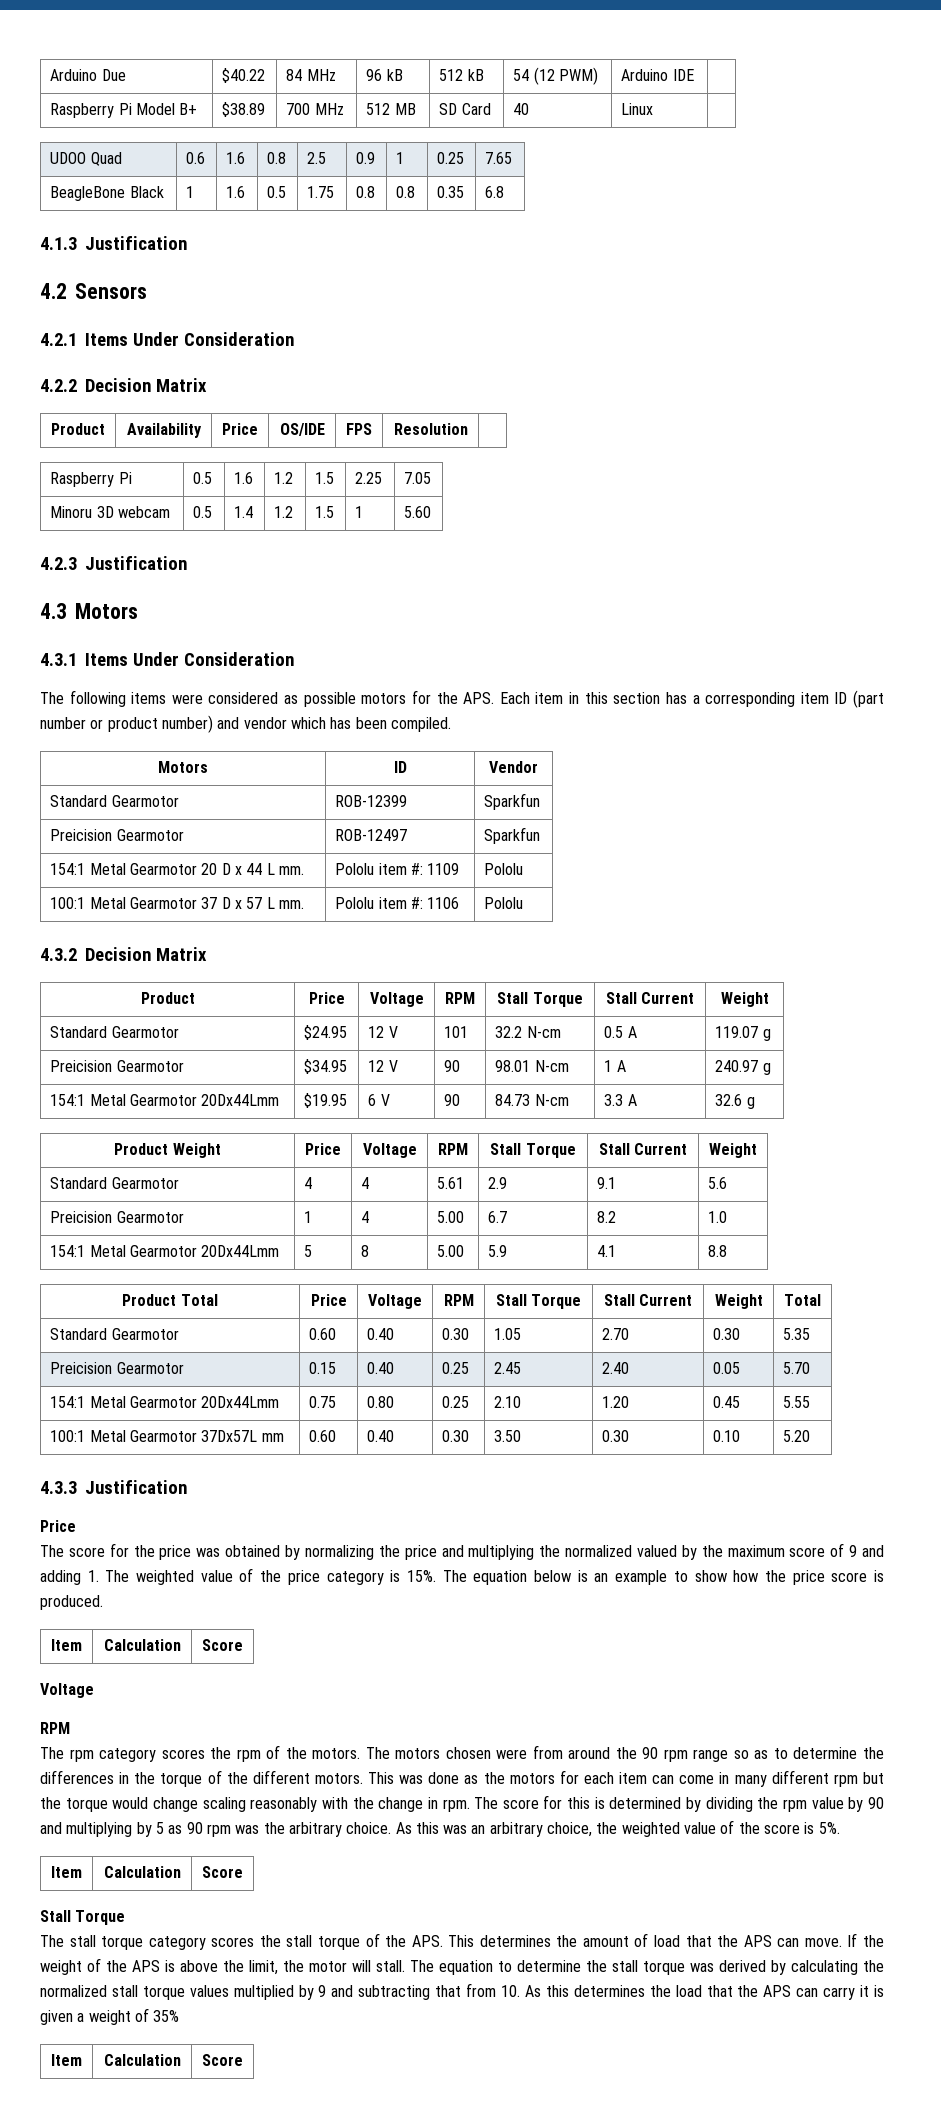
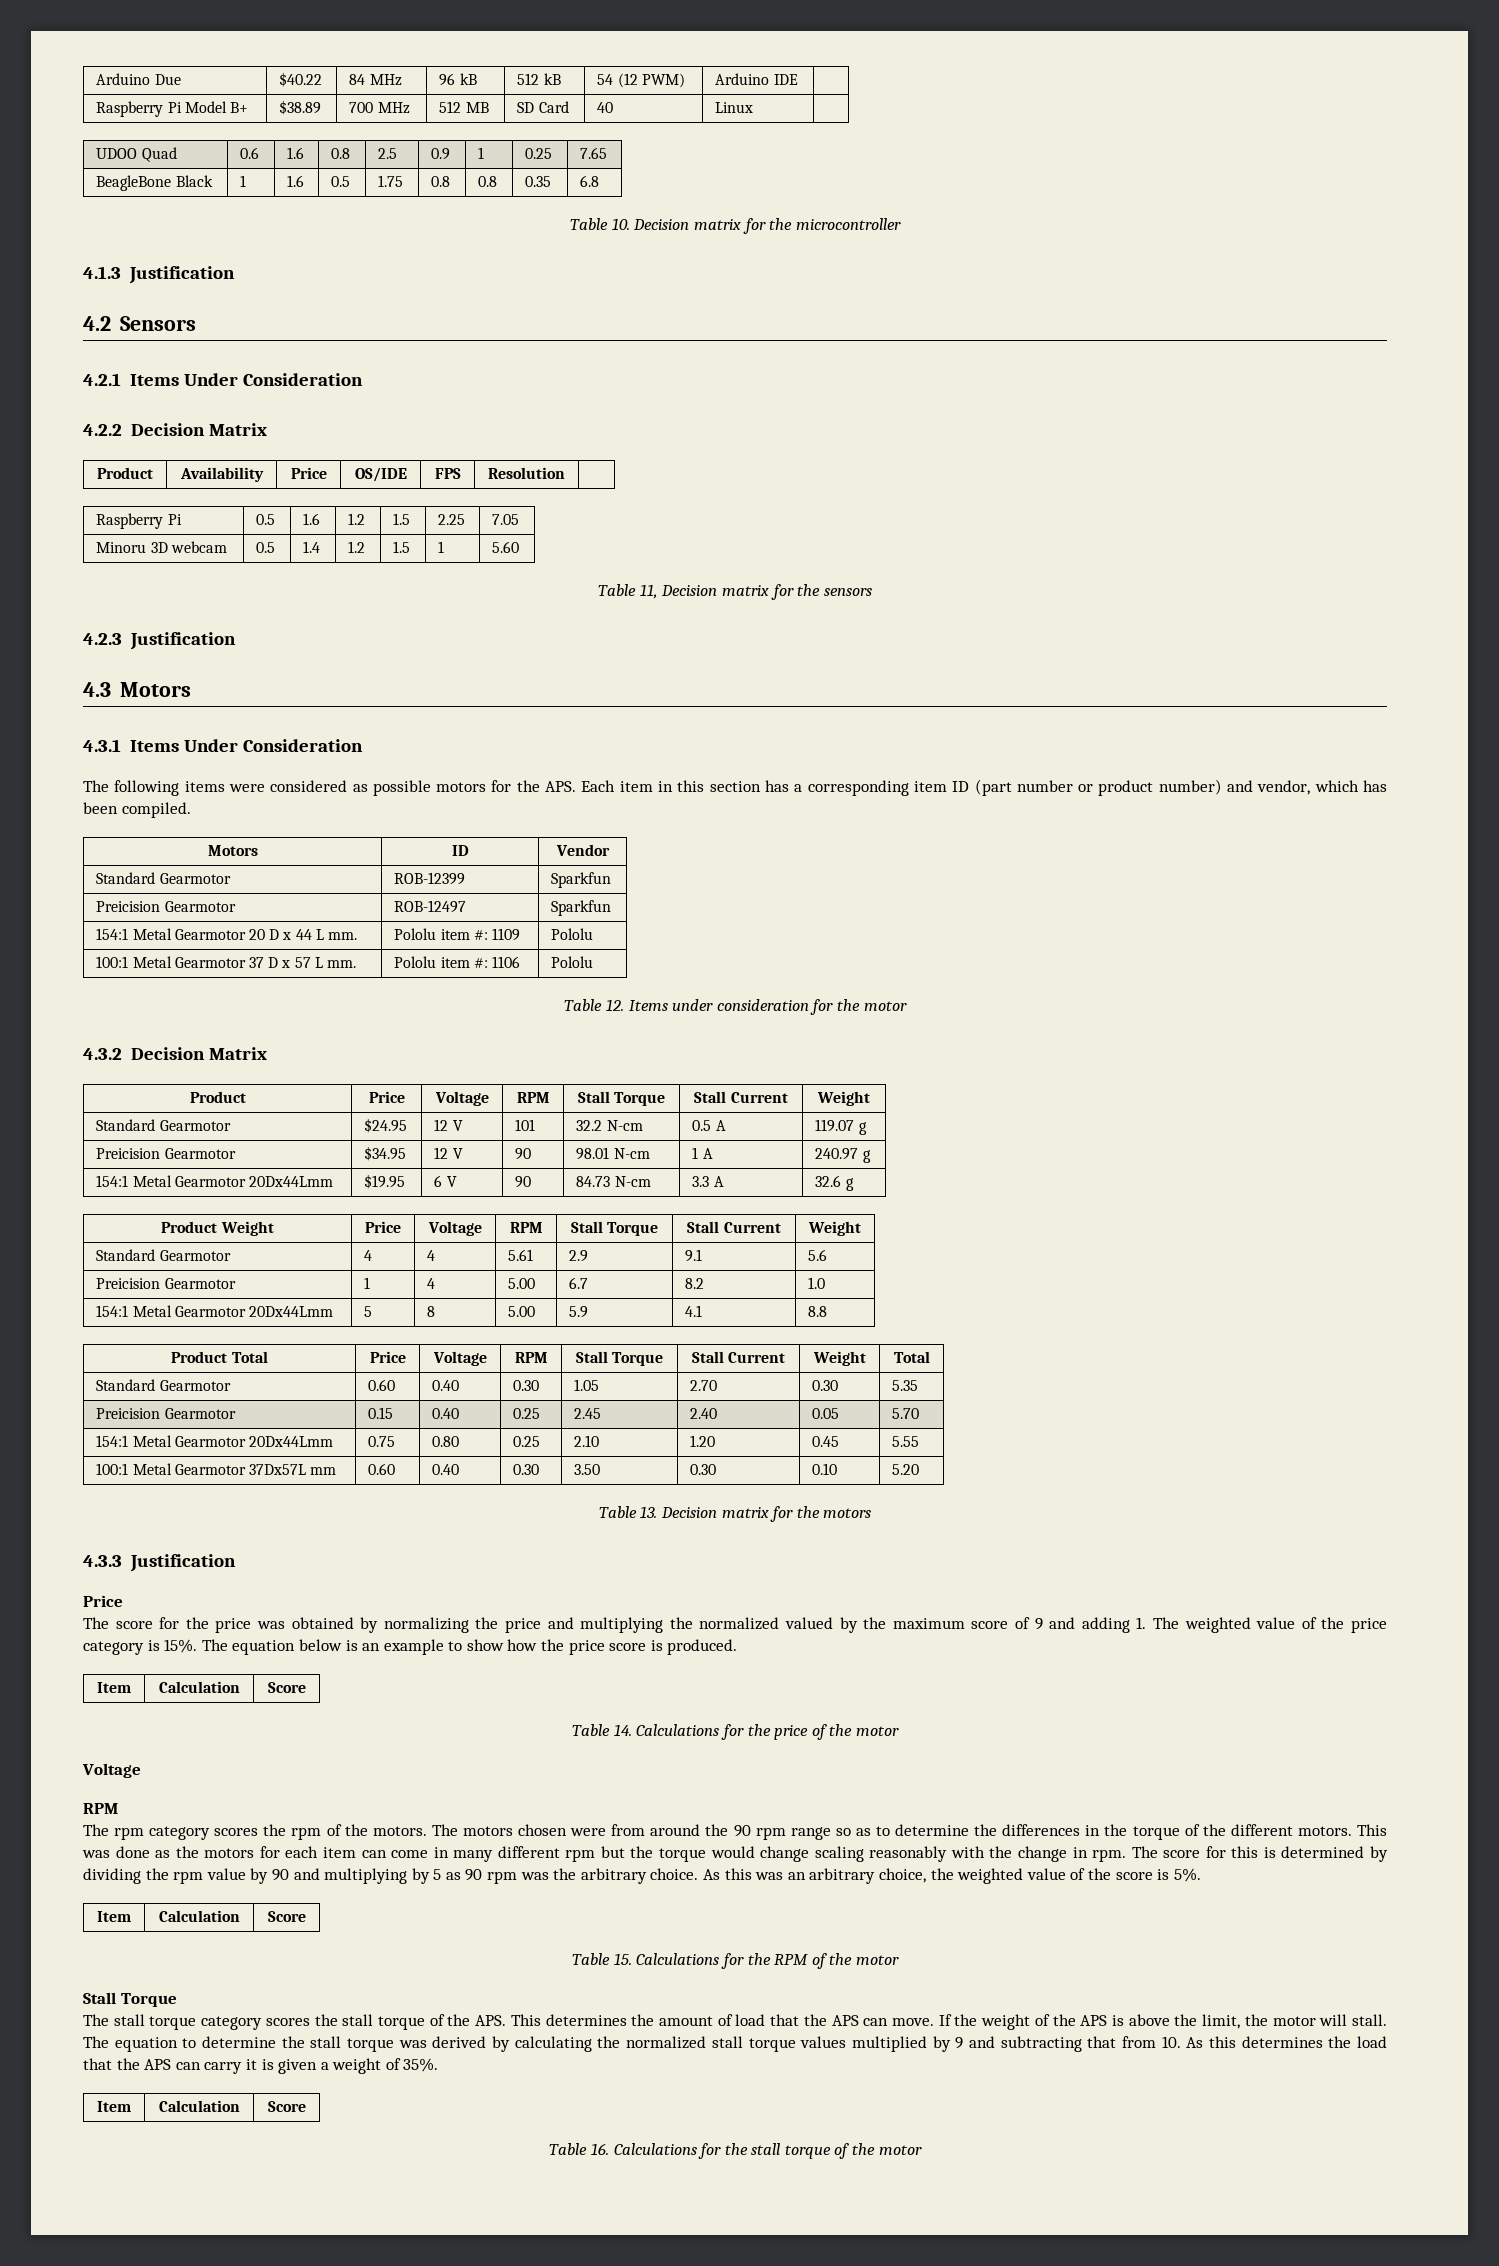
+ Table 10. Decision matrix for the microcontroller
+ Table 11, Decision matrix for the sensors
- The following items were considered as possible motors for the APS. Each item in this section has a corresponding item ID (part number or product number) and vendor which has been compiled.
+ The following items were considered as possible motors for the APS. Each item in this section has a corresponding item ID (part number or product number) and vendor, which has been compiled.
+ Table 12. Items under consideration for the motor
+ Table 13. Decision matrix for the motors
+ Table 14. Calculations for the price of the motor
+ Table 15. Calculations for the RPM of the motor
- The equation to determine the stall torque was derived by calculating the normalized stall torque values multiplied by 9 and subtracting that from 10. As this determines the load that the APS can carry it is given a weight of 35%
+ The equation to determine the stall torque was derived by calculating the normalized stall torque values multiplied by 9 and subtracting that from 10. As this determines the load that the APS can carry it is given a weight of 35%.
  Item | Calculation | Score
+ Table 16. Calculations for the stall torque of the motor

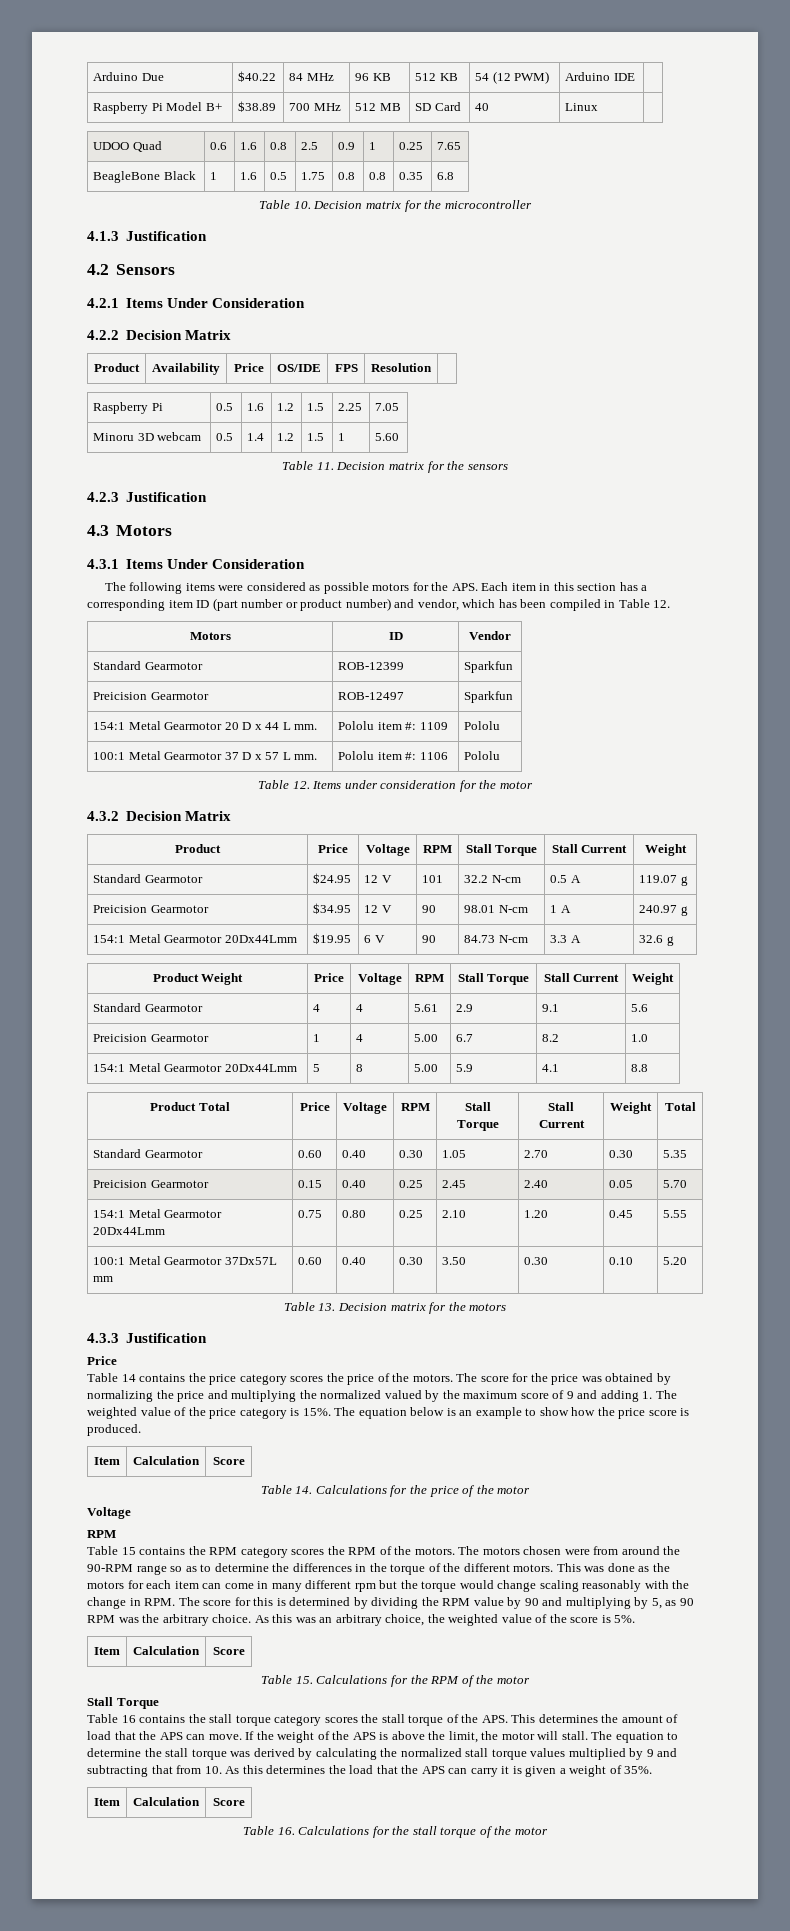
- Arduino Due | $40.22 | 84 MHz | 96 kB | 512 kB | 54 (12 PWM) | Arduino IDE |
+ Arduino Due | $40.22 | 84 MHz | 96 KB | 512 KB | 54 (12 PWM) | Arduino IDE |
- Table 11, Decision matrix for the sensors
+ Table 11. Decision matrix for the sensors
- The following items were considered as possible motors for the APS. Each item in this section has a corresponding item ID (part number or product number) and vendor, which has been compiled.
+ The following items were considered as possible motors for the APS. Each item in this section has a corresponding item ID (part number or product number) and vendor, which has been compiled in Table 12.
+ Table 14 contains the price category scores the price of the motors.
- The rpm category scores the rpm of the motors.
+ Table 15 contains the RPM category scores the RPM of the motors.
- The motors chosen were from around the 90 rpm range so as to determine the differences in the torque of the different motors.
+ The motors chosen were from around the 90-RPM range so as to determine the differences in the torque of the different motors.
- This was done as the motors for each item can come in many different rpm but the torque would change scaling reasonably with the change in rpm. The score for this is determined by dividing the rpm value by 90 and multiplying by 5 as 90 rpm was the arbitrary choice.
+ This was done as the motors for each item can come in many different rpm but the torque would change scaling reasonably with the change in RPM. The score for this is determined by dividing the RPM value by 90 and multiplying by 5, as 90 RPM was the arbitrary choice.
- The stall torque category scores the stall torque of the APS. This determines the amount of load that the APS can move.
+ Table 16 contains the stall torque category scores the stall torque of the APS. This determines the amount of load that the APS can move.

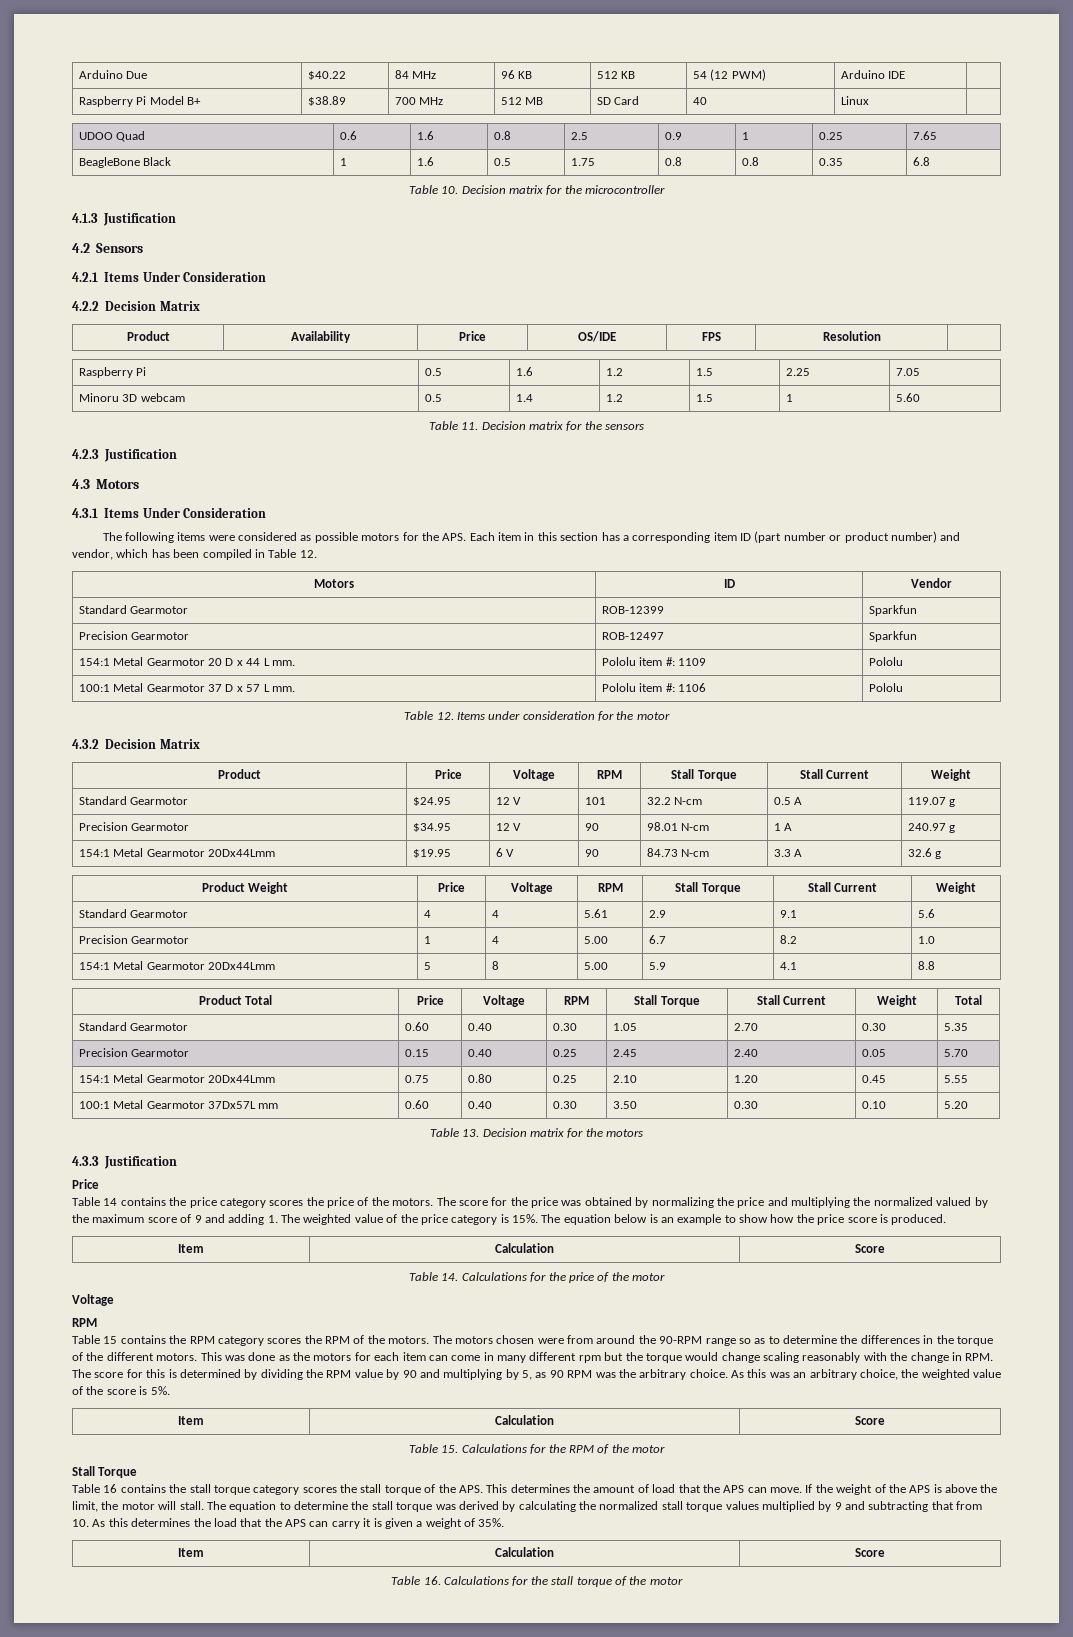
- Preicision Gearmotor | ROB-12497 | Sparkfun
+ Precision Gearmotor | ROB-12497 | Sparkfun
- Preicision Gearmotor | $34.95 | 12 V | 90 | 98.01 N-cm | 1 A | 240.97 g
+ Precision Gearmotor | $34.95 | 12 V | 90 | 98.01 N-cm | 1 A | 240.97 g
- Preicision Gearmotor | 1 | 4 | 5.00 | 6.7 | 8.2 | 1.0
+ Precision Gearmotor | 1 | 4 | 5.00 | 6.7 | 8.2 | 1.0
- Preicision Gearmotor | 0.15 | 0.40 | 0.25 | 2.45 | 2.40 | 0.05 | 5.70
+ Precision Gearmotor | 0.15 | 0.40 | 0.25 | 2.45 | 2.40 | 0.05 | 5.70

